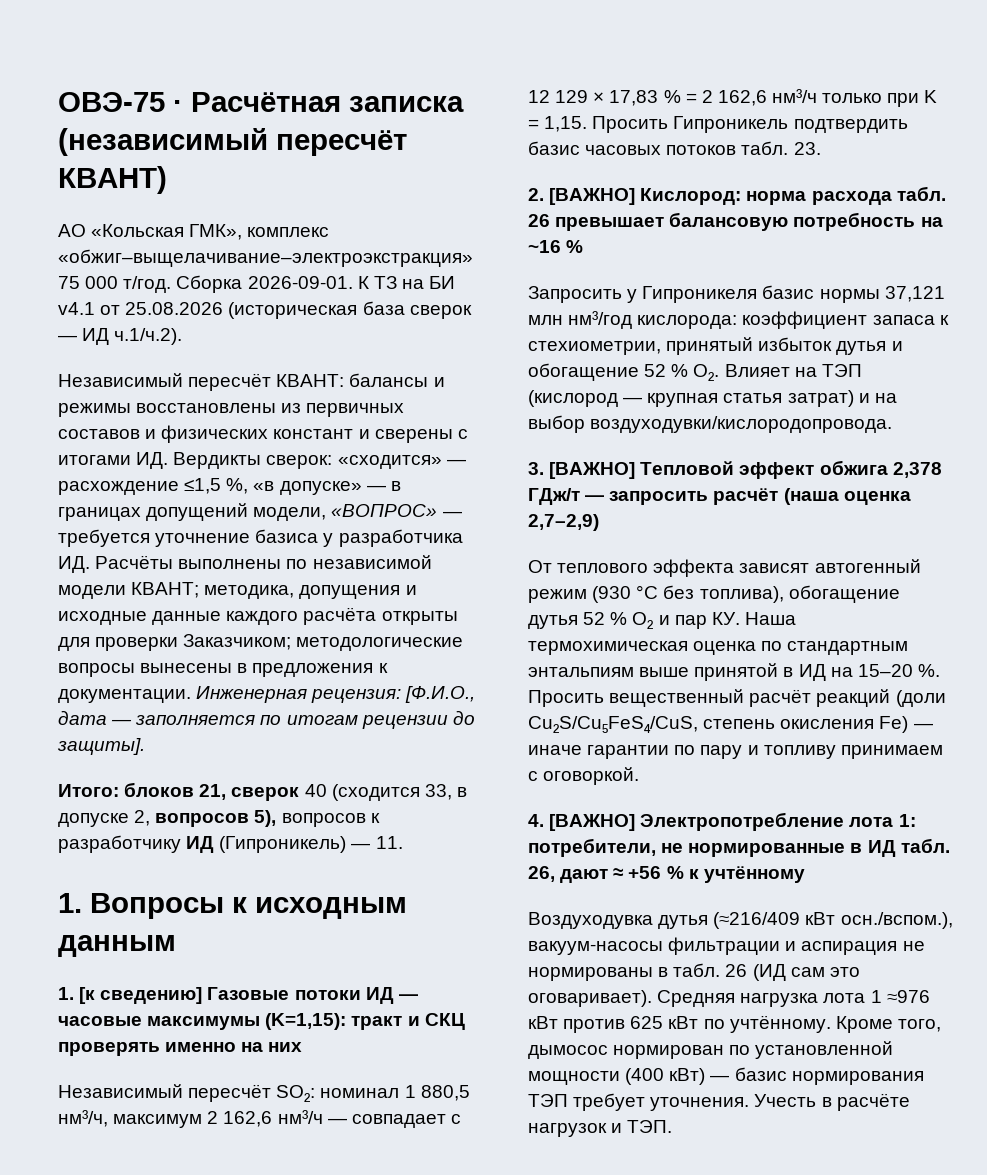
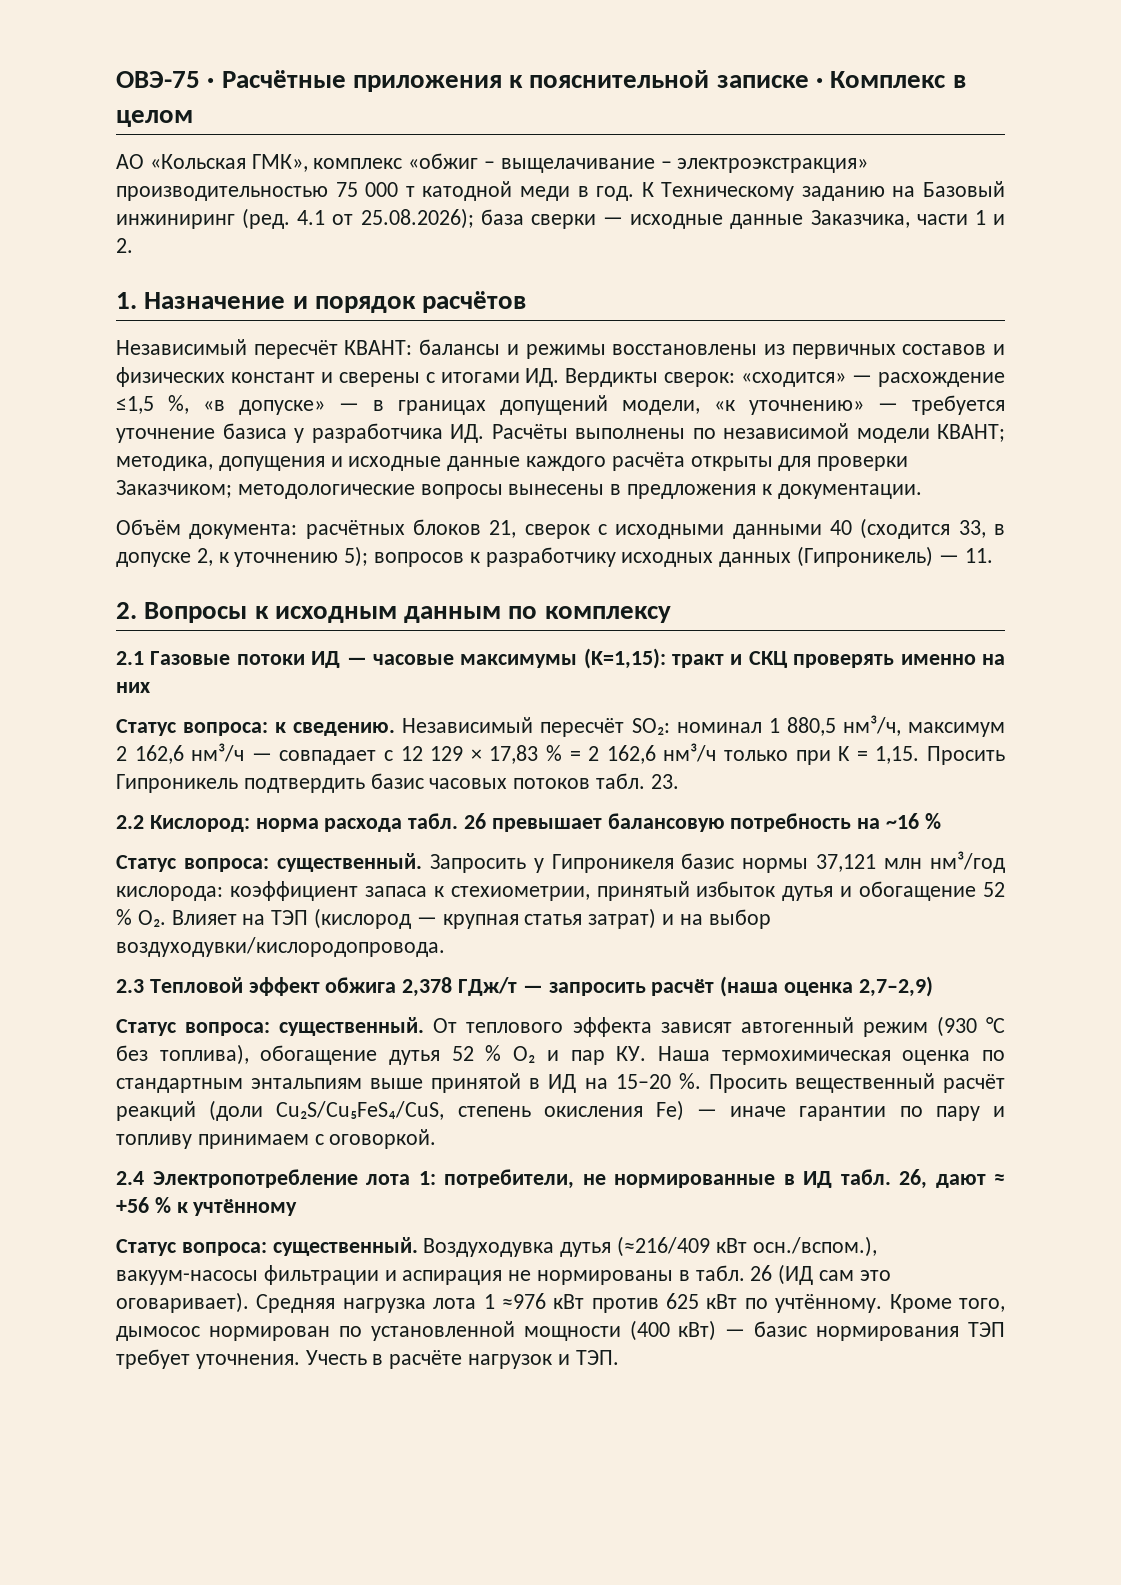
- ОВЭ-75 · Расчётная записка (независимый пересчёт КВАНТ)
- АО «Кольская ГМК», комплекс «обжиг–выщелачивание–электроэкстракция» 75 000 т/год. Сборка 2026-09-01. К ТЗ на БИ v4.1 от 25.08.2026 (историческая база сверок — ИД ч.1/ч.2).
+ ОВЭ-75 · Расчётные приложения к пояснительной записке · Комплекс в целом
+ АО «Кольская ГМК», комплекс «обжиг – выщелачивание – электроэкстракция» производительностью 75 000 т катодной меди в год. К Техническому заданию на Базовый инжиниринг (ред. 4.1 от 25.08.2026); база сверки — исходные данные Заказчика, части 1 и 2.
+ 1. Назначение и порядок расчётов
- «сходится» — расхождение ≤1,5 %, «в допуске» — в границах допущений модели, «ВОПРОС» — требуется уточнение базиса у разработчика ИД. Расчёты выполнены по независимой модели КВАНТ;
+ «сходится» — расхождение ≤1,5 %, «в допуске» — в границах допущений модели, «к уточнению» — требуется уточнение базиса у разработчика ИД. Расчёты выполнены по независимой модели КВАНТ;
- методологические вопросы вынесены в предложения к документации. Инженерная рецензия: [Ф.И.О., дата — заполняется по итогам рецензии до защиты].
- Итого: блоков 21, сверок 40 (сходится 33, в допуске 2, вопросов 5), вопросов к разработчику ИД (Гипроникель) — 11.
+ методологические вопросы вынесены в предложения к документации.
+ Объём документа: расчётных блоков 21, сверок с исходными данными 40 (сходится 33, в допуске 2, к уточнению 5); вопросов к разработчику исходных данных (Гипроникель) — 11.
- 1. Вопросы к исходным данным
- 1. [к сведению] Газовые потоки ИД — часовые максимумы (K=1,15): тракт и СКЦ проверять именно на них
+ 2. Вопросы к исходным данным по комплексу
+ 2.1 Газовые потоки ИД — часовые максимумы (K=1,15): тракт и СКЦ проверять именно на них
+ Статус вопроса: к сведению.
- 2. [ВАЖНО] Кислород: норма расхода табл.
+ 2.2 Кислород: норма расхода табл.
  26 превышает балансовую потребность на ~16 %
- Запросить у Гипроникеля базис нормы 37,121 млн нм³/год кислорода: коэффициент запаса к стехиометрии, принятый избыток дутья и обогащение 52 % O₂. Влияет на ТЭП (кислород — крупная статья затрат) и на выбор воздуходувки/кислородопровода.
+ Статус вопроса: существенный. Запросить у Гипроникеля базис нормы 37,121 млн нм³/год кислорода: коэффициент запаса к стехиометрии, принятый избыток дутья и обогащение 52 % O₂. Влияет на ТЭП (кислород — крупная статья затрат) и на выбор воздуходувки/кислородопровода.
- 3. [ВАЖНО] Тепловой эффект обжига 2,378 ГДж/т — запросить расчёт (наша оценка 2,7–2,9)
- От теплового эффекта зависят автогенный режим (930 °C без топлива), обогащение дутья 52 % O₂ и пар КУ. Наша термохимическая оценка по стандартным энтальпиям выше принятой в ИД на 15–20 %.
+ 2.3 Тепловой эффект обжига 2,378 ГДж/т — запросить расчёт (наша оценка 2,7–2,9)
+ Статус вопроса: существенный. От теплового эффекта зависят автогенный режим (930 °C без топлива), обогащение дутья 52 % O₂ и пар КУ. Наша термохимическая оценка по стандартным энтальпиям выше принятой в ИД на 15–20 %.
- 4. [ВАЖНО] Электропотребление лота 1: потребители, не нормированные в ИД табл.
+ 2.4 Электропотребление лота 1: потребители, не нормированные в ИД табл.
  26, дают ≈ +56 % к учтённому
- Воздуходувка дутья (≈216/409 кВт осн./вспом.), вакуум-насосы фильтрации и аспирация не нормированы в табл.
+ Статус вопроса: существенный. Воздуходувка дутья (≈216/409 кВт осн./вспом.), вакуум-насосы фильтрации и аспирация не нормированы в табл.

